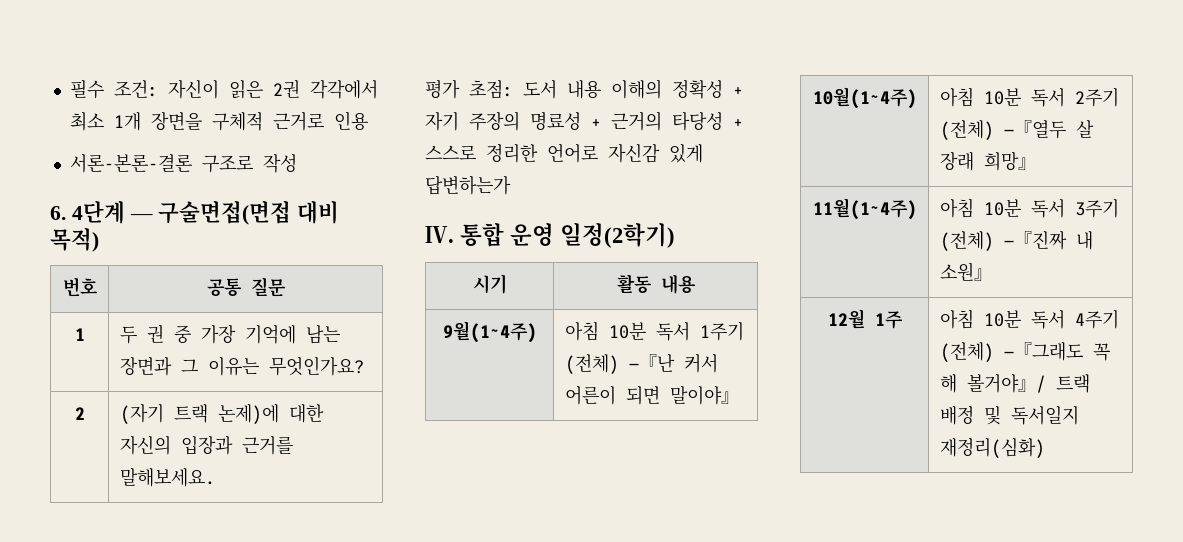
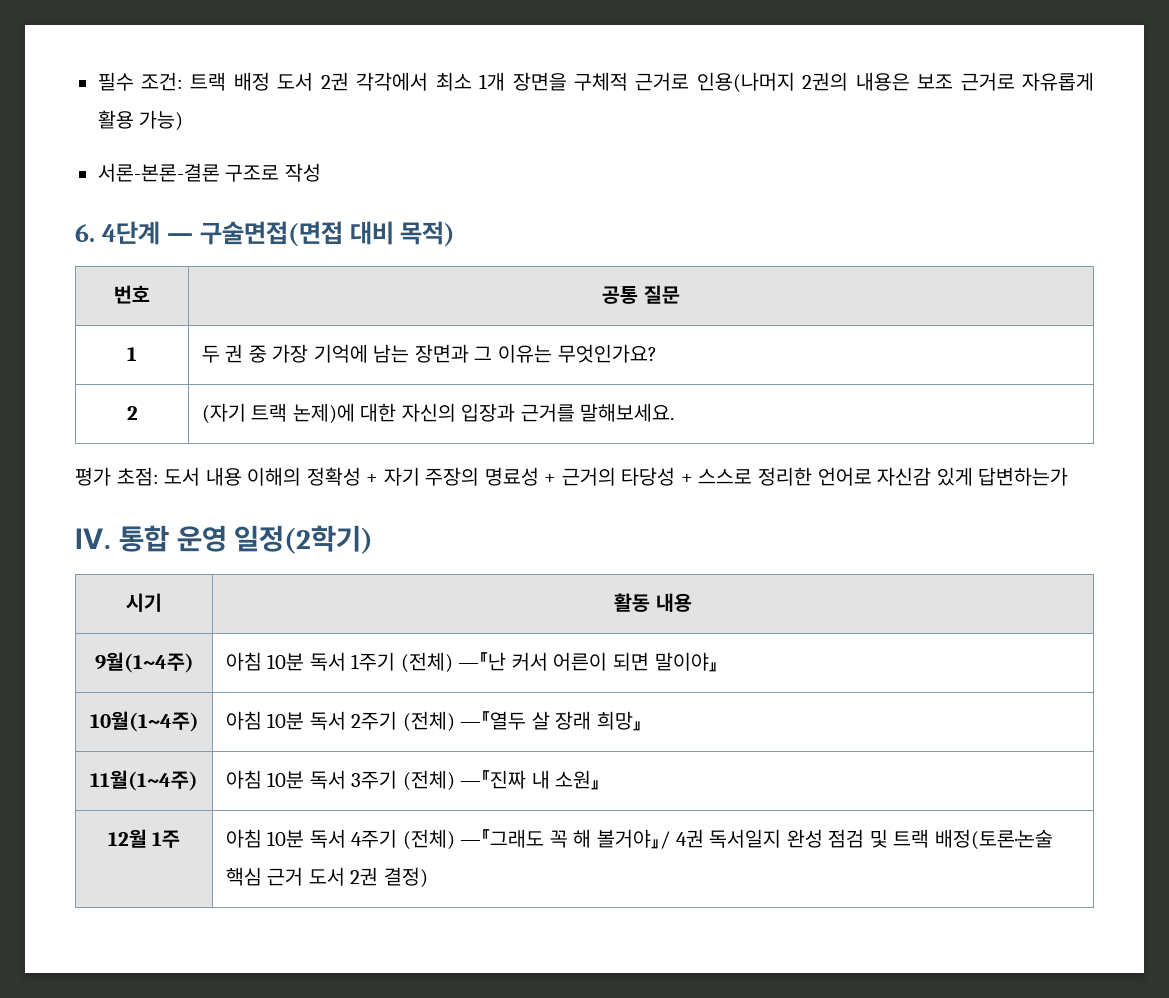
- 필수 조건: 자신이 읽은 2권 각각에서 최소 1개 장면을 구체적 근거로 인용
+ 필수 조건: 트랙 배정 도서 2권 각각에서 최소 1개 장면을 구체적 근거로 인용(나머지 2권의 내용은 보조 근거로 자유롭게 활용 가능)
- 12월 1주 | 아침 10분 독서 4주기 (전체) —『그래도 꼭 해 볼거야』/ 트랙 배정 및 독서일지 재정리(심화)
+ 12월 1주 | 아침 10분 독서 4주기 (전체) —『그래도 꼭 해 볼거야』/ 4권 독서일지 완성 점검 및 트랙 배정(토론·논술 핵심 근거 도서 2권 결정)

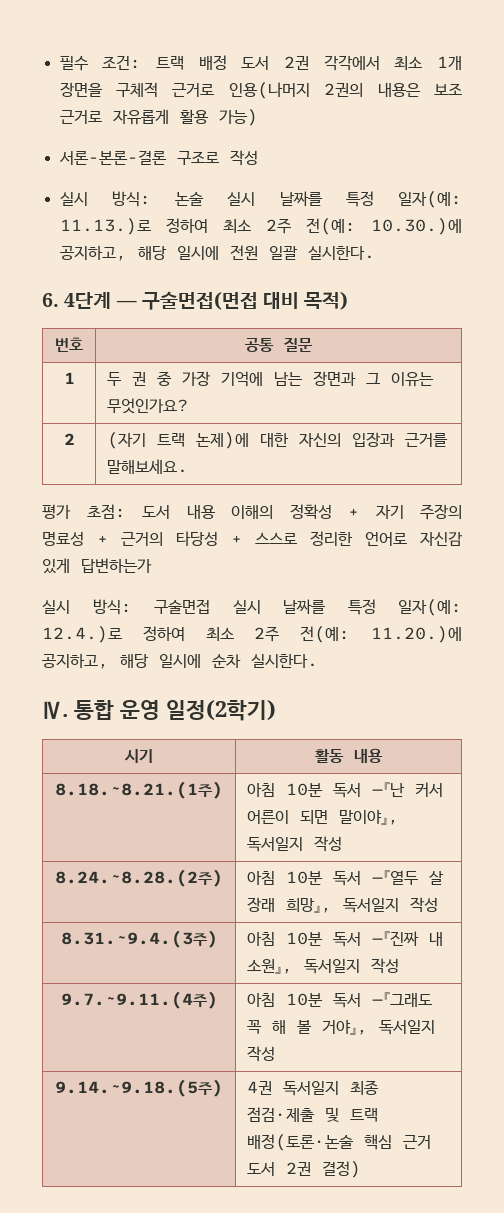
+ 실시 방식: 논술 실시 날짜를 특정 일자(예: 11.13.)로 정하여 최소 2주 전(예: 10.30.)에 공지하고, 해당 일시에 전원 일괄 실시한다.
+ 실시 방식: 구술면접 실시 날짜를 특정 일자(예: 12.4.)로 정하여 최소 2주 전(예: 11.20.)에 공지하고, 해당 일시에 순차 실시한다.
- 9월(1~4주) | 아침 10분 독서 1주기 (전체) —『난 커서 어른이 되면 말이야』
- 10월(1~4주) | 아침 10분 독서 2주기 (전체) —『열두 살 장래 희망』
- 11월(1~4주) | 아침 10분 독서 3주기 (전체) —『진짜 내 소원』
- 12월 1주 | 아침 10분 독서 4주기 (전체) —『그래도 꼭 해 볼거야』/ 4권 독서일지 완성 점검 및 트랙 배정(토론·논술 핵심 근거 도서 2권 결정)
+ 8.18.~8.21.(1주) | 아침 10분 독서 —『난 커서 어른이 되면 말이야』, 독서일지 작성
+ 8.24.~8.28.(2주) | 아침 10분 독서 —『열두 살 장래 희망』, 독서일지 작성
+ 8.31.~9.4.(3주) | 아침 10분 독서 —『진짜 내 소원』, 독서일지 작성
+ 9.7.~9.11.(4주) | 아침 10분 독서 —『그래도 꼭 해 볼 거야』, 독서일지 작성
+ 9.14.~9.18.(5주) | 4권 독서일지 최종 점검·제출 및 트랙 배정(토론·논술 핵심 근거 도서 2권 결정)

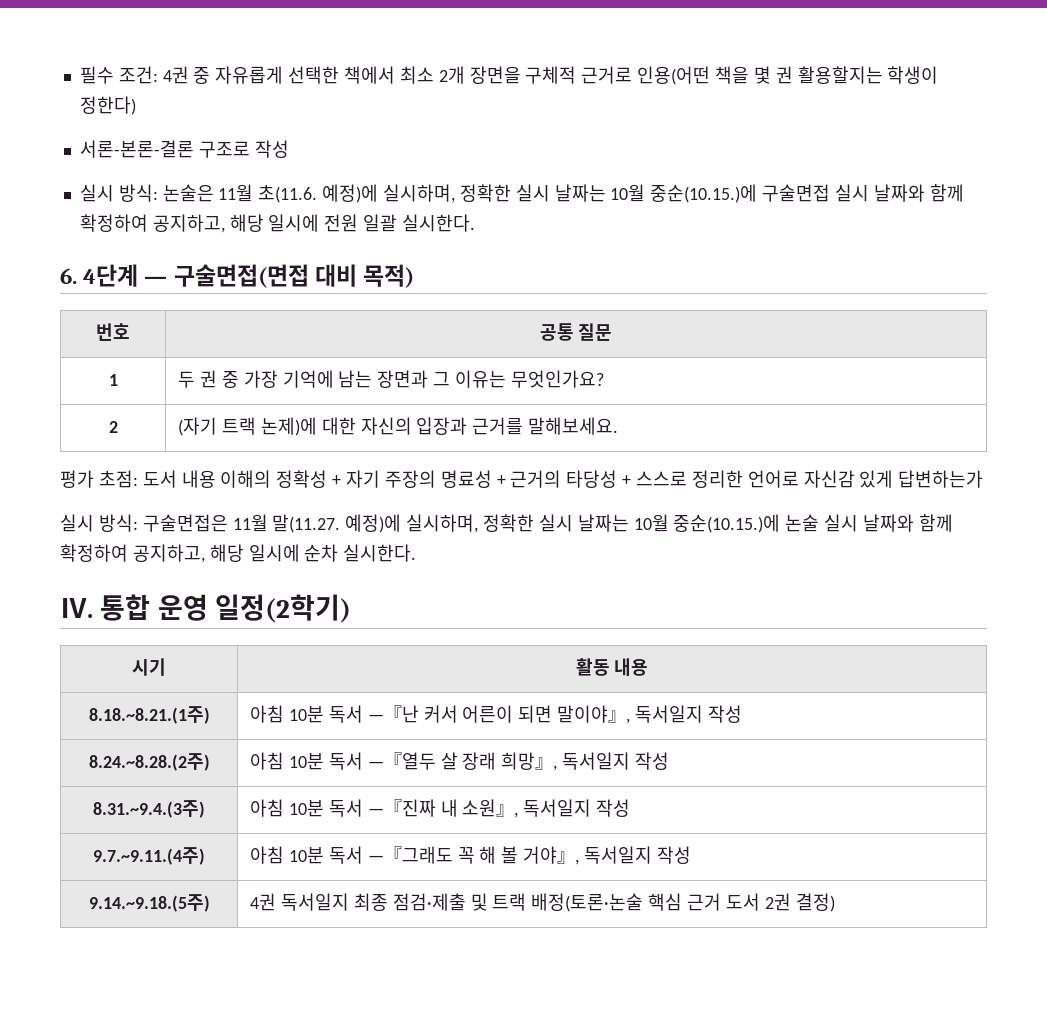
- 필수 조건: 트랙 배정 도서 2권 각각에서 최소 1개 장면을 구체적 근거로 인용(나머지 2권의 내용은 보조 근거로 자유롭게 활용 가능)
+ 필수 조건: 4권 중 자유롭게 선택한 책에서 최소 2개 장면을 구체적 근거로 인용(어떤 책을 몇 권 활용할지는 학생이 정한다)
- 실시 방식: 논술 실시 날짜를 특정 일자(예: 11.13.)로 정하여 최소 2주 전(예: 10.30.)에 공지하고, 해당 일시에 전원 일괄 실시한다.
+ 실시 방식: 논술은 11월 초(11.6. 예정)에 실시하며, 정확한 실시 날짜는 10월 중순(10.15.)에 구술면접 실시 날짜와 함께 확정하여 공지하고, 해당 일시에 전원 일괄 실시한다.
- 실시 방식: 구술면접 실시 날짜를 특정 일자(예: 12.4.)로 정하여 최소 2주 전(예: 11.20.)에 공지하고, 해당 일시에 순차 실시한다.
+ 실시 방식: 구술면접은 11월 말(11.27. 예정)에 실시하며, 정확한 실시 날짜는 10월 중순(10.15.)에 논술 실시 날짜와 함께 확정하여 공지하고, 해당 일시에 순차 실시한다.

